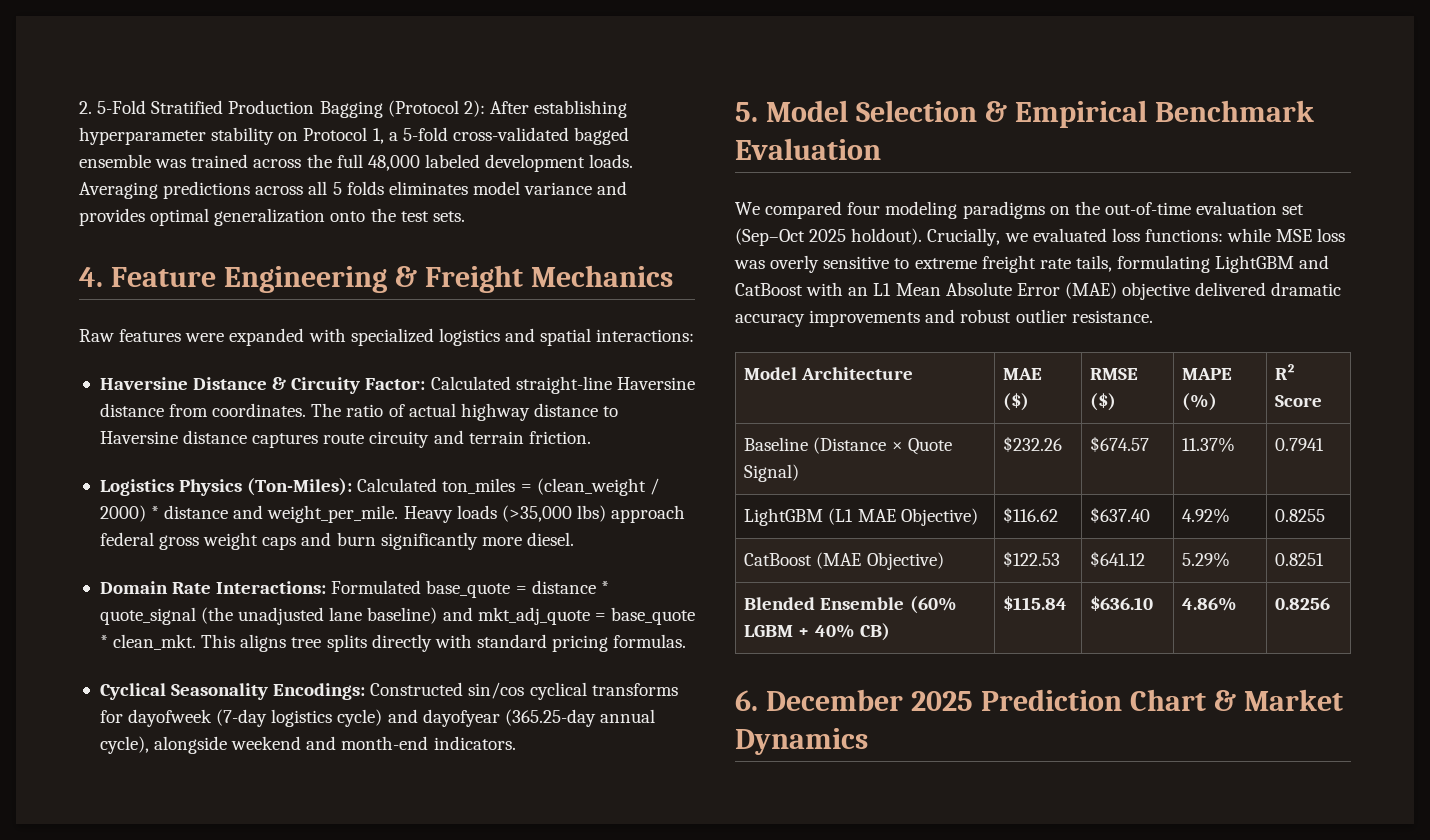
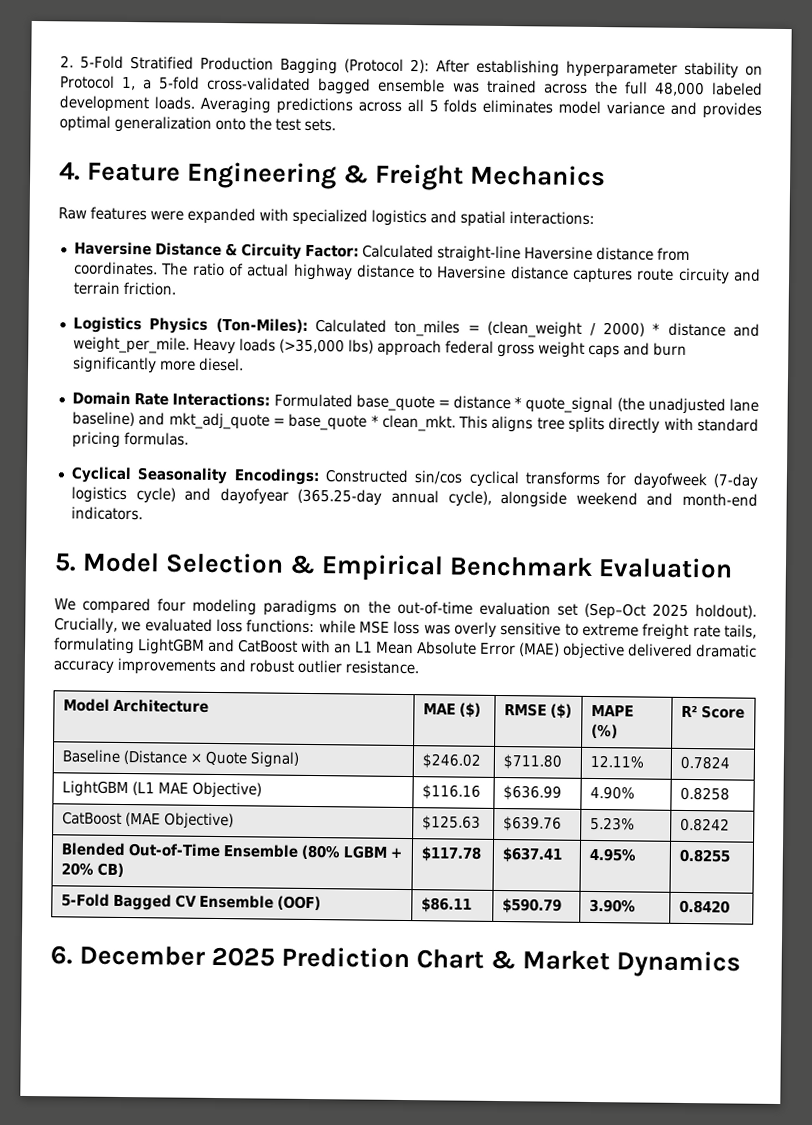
- Baseline (Distance × Quote Signal) | $232.26 | $674.57 | 11.37% | 0.7941
+ Baseline (Distance × Quote Signal) | $246.02 | $711.80 | 12.11% | 0.7824
- LightGBM (L1 MAE Objective) | $116.62 | $637.40 | 4.92% | 0.8255
+ LightGBM (L1 MAE Objective) | $116.16 | $636.99 | 4.90% | 0.8258
- CatBoost (MAE Objective) | $122.53 | $641.12 | 5.29% | 0.8251
- Blended Ensemble (60% LGBM + 40% CB) | $115.84 | $636.10 | 4.86% | 0.8256
+ CatBoost (MAE Objective) | $125.63 | $639.76 | 5.23% | 0.8242
+ Blended Out-of-Time Ensemble (80% LGBM + 20% CB) | $117.78 | $637.41 | 4.95% | 0.8255
+ 5-Fold Bagged CV Ensemble (OOF) | $86.11 | $590.79 | 3.90% | 0.8420

